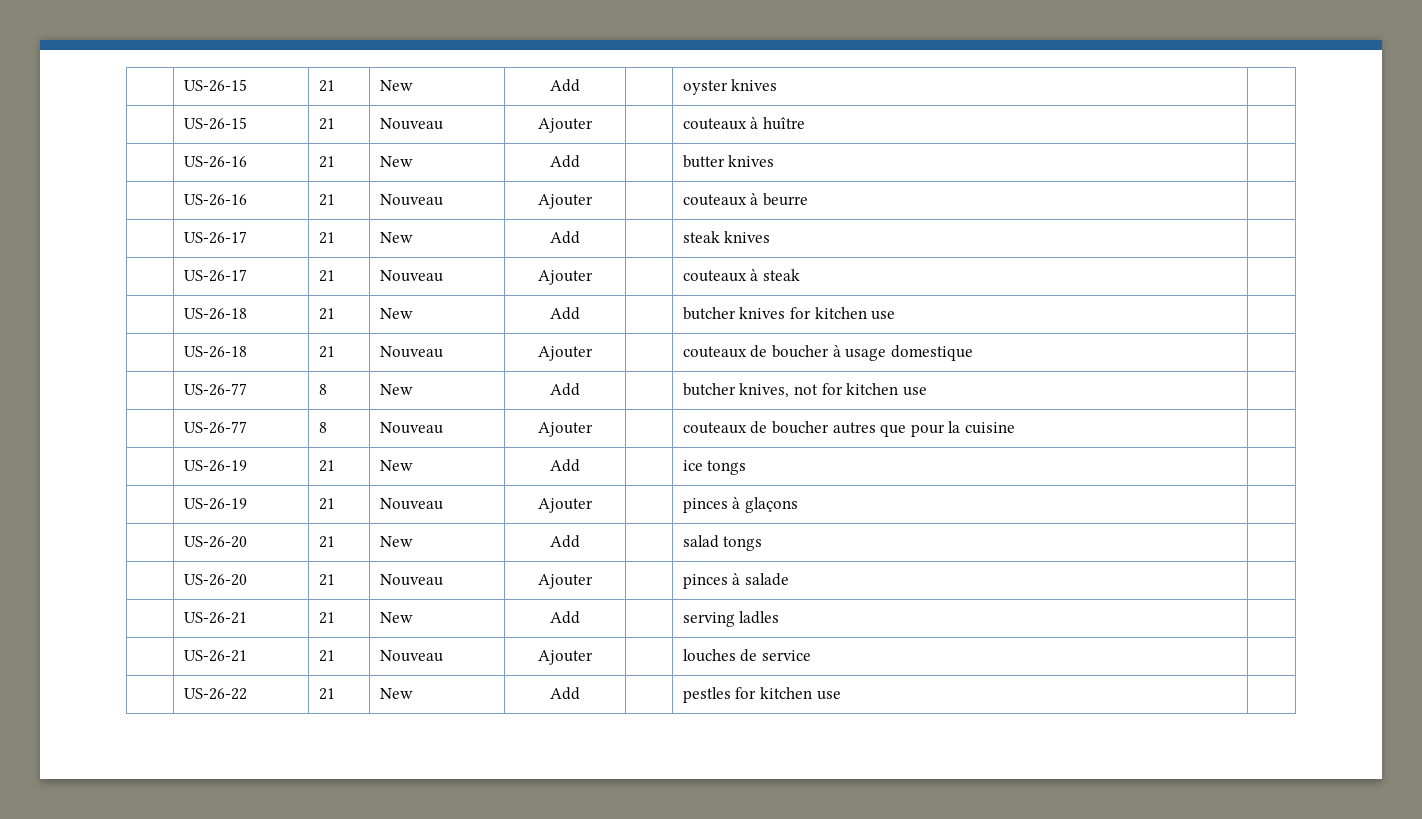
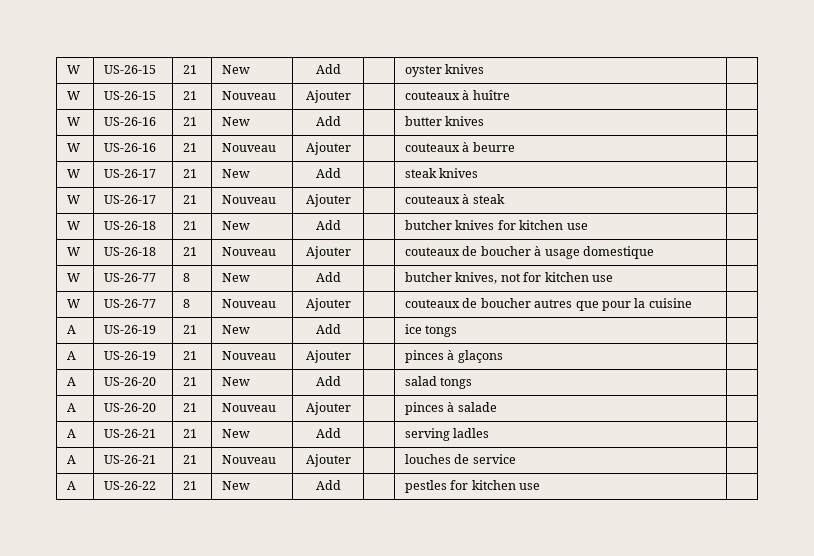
- | US-26-15 | 21 | New | Add | | oyster knives |
+ W | US-26-15 | 21 | New | Add | | oyster knives |
- | US-26-15 | 21 | Nouveau | Ajouter | | couteaux à huître |
+ W | US-26-15 | 21 | Nouveau | Ajouter | | couteaux à huître |
- | US-26-16 | 21 | New | Add | | butter knives |
+ W | US-26-16 | 21 | New | Add | | butter knives |
- | US-26-16 | 21 | Nouveau | Ajouter | | couteaux à beurre |
+ W | US-26-16 | 21 | Nouveau | Ajouter | | couteaux à beurre |
- | US-26-17 | 21 | New | Add | | steak knives |
+ W | US-26-17 | 21 | New | Add | | steak knives |
- | US-26-17 | 21 | Nouveau | Ajouter | | couteaux à steak |
+ W | US-26-17 | 21 | Nouveau | Ajouter | | couteaux à steak |
- | US-26-18 | 21 | New | Add | | butcher knives for kitchen use |
+ W | US-26-18 | 21 | New | Add | | butcher knives for kitchen use |
- | US-26-18 | 21 | Nouveau | Ajouter | | couteaux de boucher à usage domestique |
+ W | US-26-18 | 21 | Nouveau | Ajouter | | couteaux de boucher à usage domestique |
- | US-26-77 | 8 | New | Add | | butcher knives, not for kitchen use |
+ W | US-26-77 | 8 | New | Add | | butcher knives, not for kitchen use |
- | US-26-77 | 8 | Nouveau | Ajouter | | couteaux de boucher autres que pour la cuisine |
+ W | US-26-77 | 8 | Nouveau | Ajouter | | couteaux de boucher autres que pour la cuisine |
- | US-26-19 | 21 | New | Add | | ice tongs |
+ A | US-26-19 | 21 | New | Add | | ice tongs |
- | US-26-19 | 21 | Nouveau | Ajouter | | pinces à glaçons |
+ A | US-26-19 | 21 | Nouveau | Ajouter | | pinces à glaçons |
- | US-26-20 | 21 | New | Add | | salad tongs |
+ A | US-26-20 | 21 | New | Add | | salad tongs |
- | US-26-20 | 21 | Nouveau | Ajouter | | pinces à salade |
+ A | US-26-20 | 21 | Nouveau | Ajouter | | pinces à salade |
- | US-26-21 | 21 | New | Add | | serving ladles |
+ A | US-26-21 | 21 | New | Add | | serving ladles |
- | US-26-21 | 21 | Nouveau | Ajouter | | louches de service |
+ A | US-26-21 | 21 | Nouveau | Ajouter | | louches de service |
- | US-26-22 | 21 | New | Add | | pestles for kitchen use |
+ A | US-26-22 | 21 | New | Add | | pestles for kitchen use |

